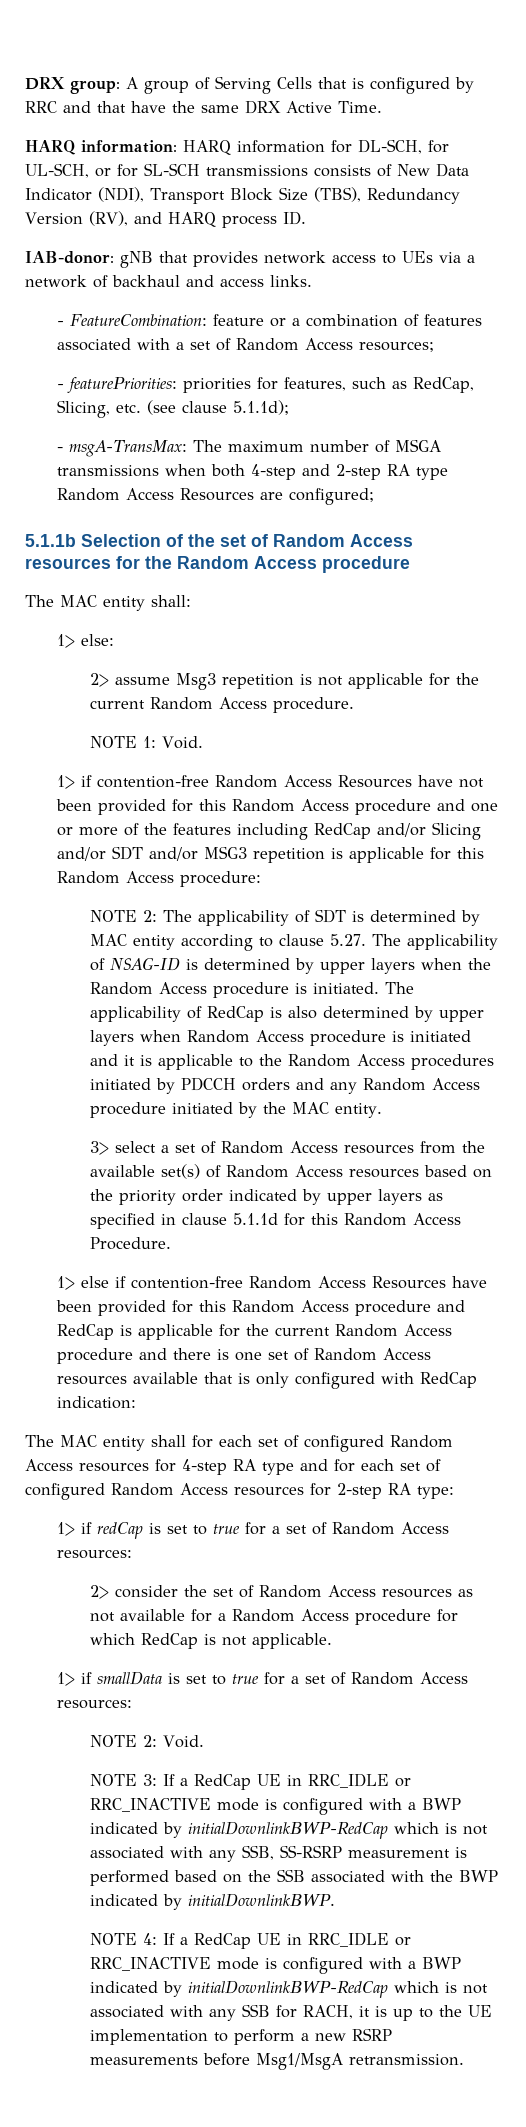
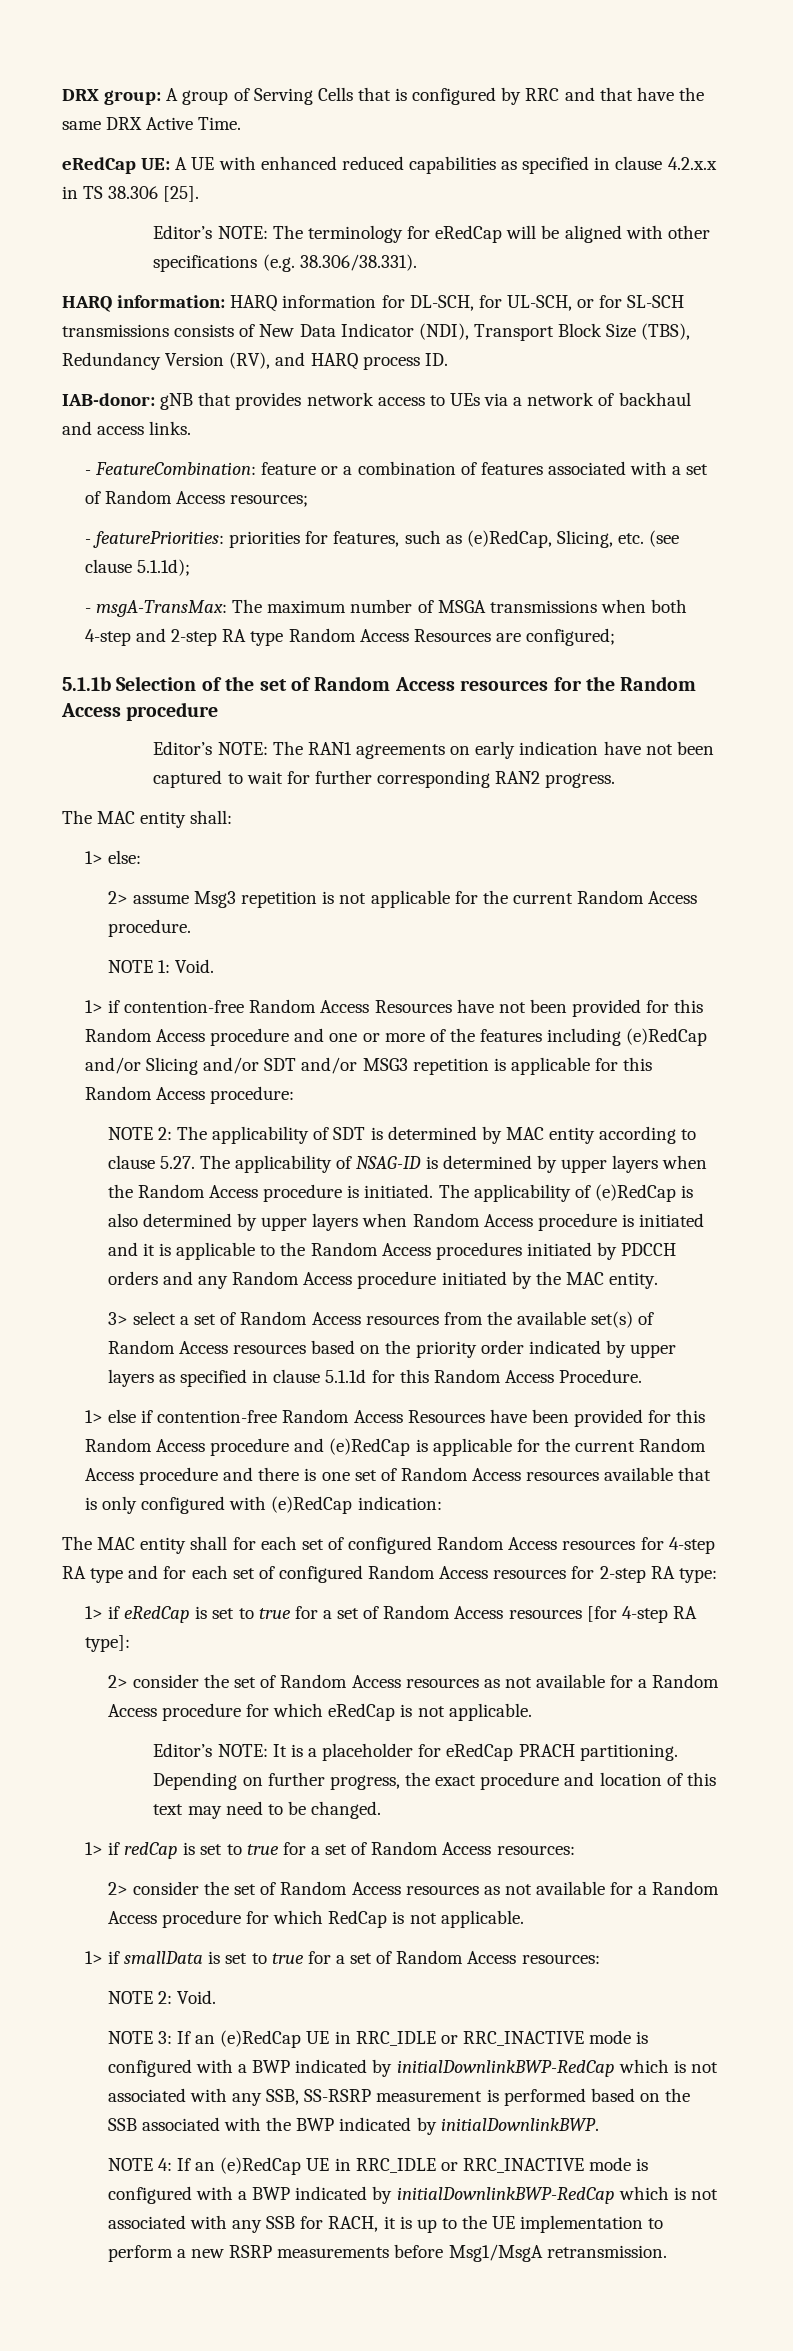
+ eRedCap UE: A UE with enhanced reduced capabilities as specified in clause 4.2.x.x in TS 38.306 [25].
+ Editor’s NOTE: The terminology for eRedCap will be aligned with other specifications (e.g. 38.306/38.331).
- - featurePriorities: priorities for features, such as RedCap, Slicing, etc. (see clause 5.1.1d);
+ - featurePriorities: priorities for features, such as (e)RedCap, Slicing, etc. (see clause 5.1.1d);
+ Editor’s NOTE: The RAN1 agreements on early indication have not been captured to wait for further corresponding RAN2 progress.
- 1> if contention-free Random Access Resources have not been provided for this Random Access procedure and one or more of the features including RedCap and/or Slicing and/or SDT and/or MSG3 repetition is applicable for this Random Access procedure:
+ 1> if contention-free Random Access Resources have not been provided for this Random Access procedure and one or more of the features including (e)RedCap and/or Slicing and/or SDT and/or MSG3 repetition is applicable for this Random Access procedure:
- The applicability of RedCap is also determined by upper layers when Random Access procedure is initiated and it is applicable to the Random Access procedures initiated by PDCCH orders and any Random Access procedure initiated by the MAC entity.
+ The applicability of (e)RedCap is also determined by upper layers when Random Access procedure is initiated and it is applicable to the Random Access procedures initiated by PDCCH orders and any Random Access procedure initiated by the MAC entity.
- 1> else if contention-free Random Access Resources have been provided for this Random Access procedure and RedCap is applicable for the current Random Access procedure and there is one set of Random Access resources available that is only configured with RedCap indication:
+ 1> else if contention-free Random Access Resources have been provided for this Random Access procedure and (e)RedCap is applicable for the current Random Access procedure and there is one set of Random Access resources available that is only configured with (e)RedCap indication:
+ 1> if eRedCap is set to true for a set of Random Access resources [for 4-step RA type]:
+ 2> consider the set of Random Access resources as not available for a Random Access procedure for which eRedCap is not applicable.
+ Editor’s NOTE: It is a placeholder for eRedCap PRACH partitioning. Depending on further progress, the exact procedure and location of this text may need to be changed.
- NOTE 3: If a RedCap UE in RRC_IDLE or RRC_INACTIVE mode is configured with a BWP indicated by initialDownlinkBWP-RedCap which is not associated with any SSB, SS-RSRP measurement is performed based on the SSB associated with the BWP indicated by initialDownlinkBWP.
+ NOTE 3: If an (e)RedCap UE in RRC_IDLE or RRC_INACTIVE mode is configured with a BWP indicated by initialDownlinkBWP-RedCap which is not associated with any SSB, SS-RSRP measurement is performed based on the SSB associated with the BWP indicated by initialDownlinkBWP.
- NOTE 4: If a RedCap UE in RRC_IDLE or RRC_INACTIVE mode is configured with a BWP indicated by initialDownlinkBWP-RedCap which is not associated with any SSB for RACH, it is up to the UE implementation to perform a new RSRP measurements before Msg1/MsgA retransmission.
+ NOTE 4: If an (e)RedCap UE in RRC_IDLE or RRC_INACTIVE mode is configured with a BWP indicated by initialDownlinkBWP-RedCap which is not associated with any SSB for RACH, it is up to the UE implementation to perform a new RSRP measurements before Msg1/MsgA retransmission.

